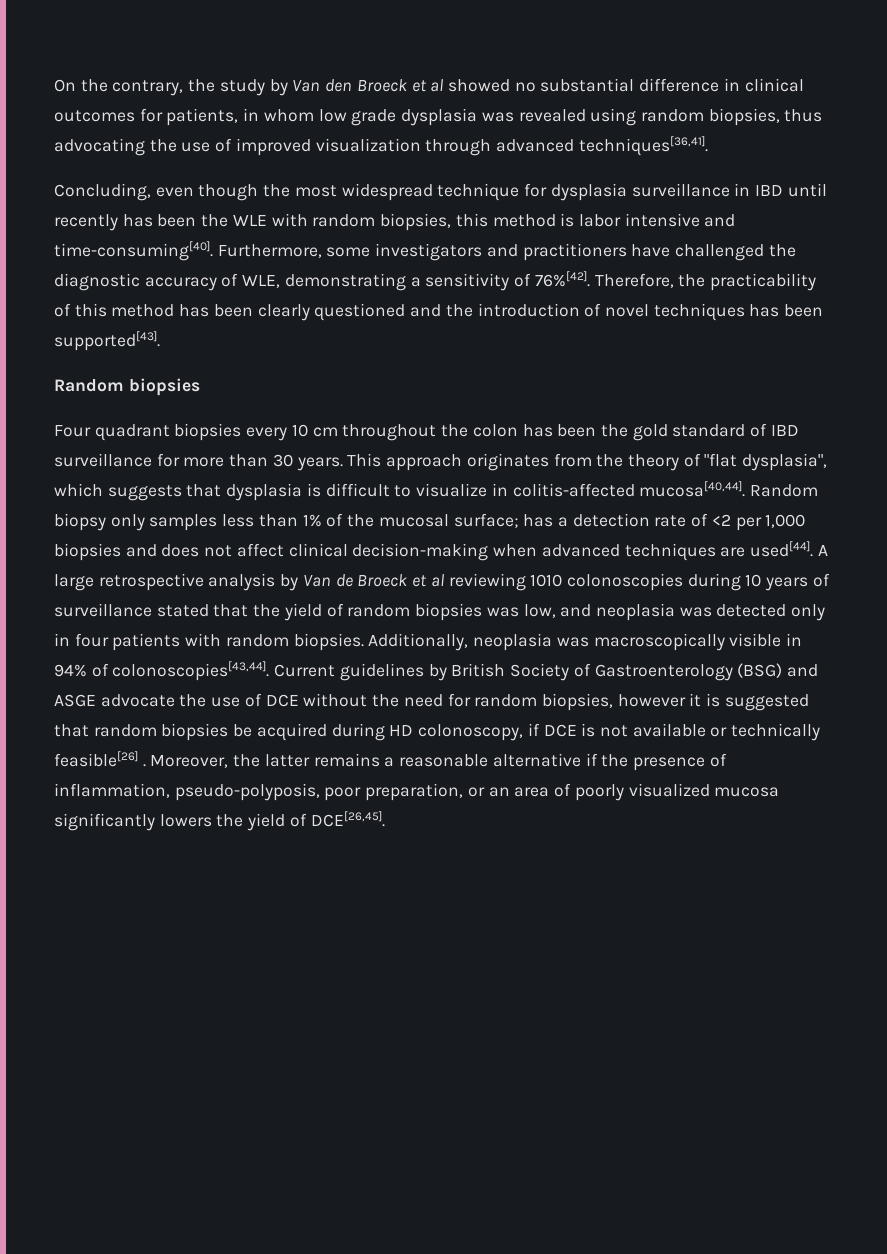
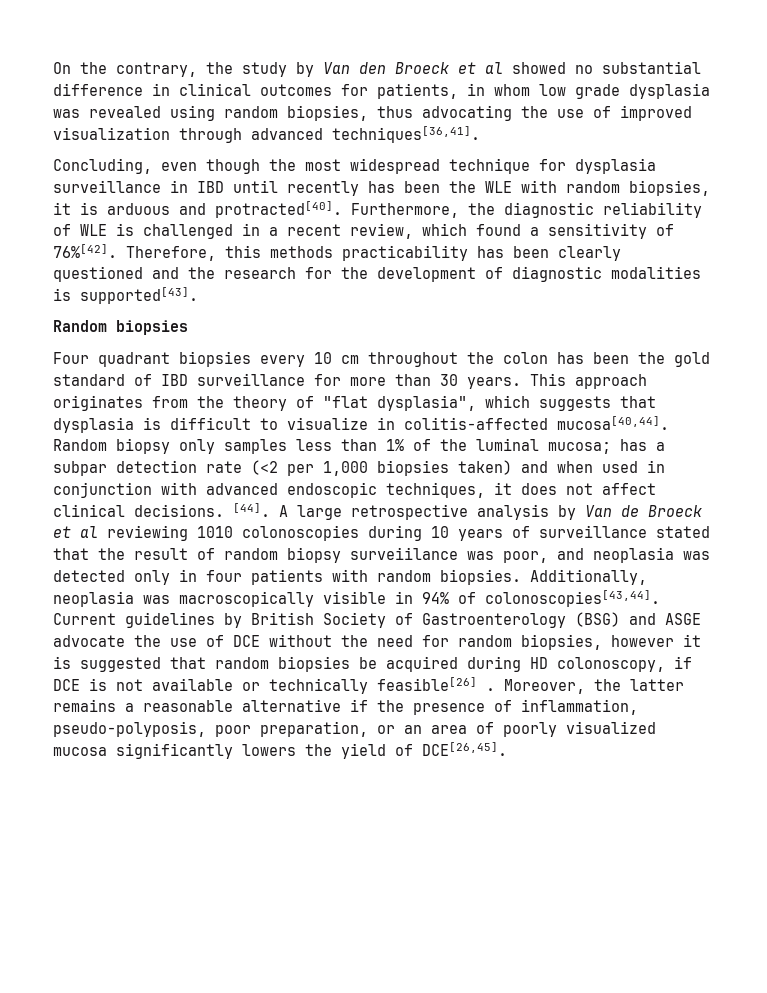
- Concluding, even though the most widespread technique for dysplasia surveillance in IBD until recently has been the WLE with random biopsies, this method is labor intensive and time-consuming[40]. Furthermore, some investigators and practitioners have challenged the diagnostic accuracy of WLE, demonstrating a sensitivity of 76%[42].
+ Concluding, even though the most widespread technique for dysplasia surveillance in IBD until recently has been the WLE with random biopsies, it is arduous and protracted[40]. Furthermore, the diagnostic reliability of WLE is challenged in a recent review, which found a sensitivity of 76%[42].
- Therefore, the practicability of this method has been clearly questioned and the introduction of novel techniques has been supported[43].
+ Therefore, this methods practicability has been clearly questioned and the research for the development of diagnostic modalities is supported[43].
- Random biopsy only samples less than 1% of the mucosal surface; has a detection rate of <2 per 1,000 biopsies and does not affect clinical decision-making when advanced techniques are used[44].
+ Random biopsy only samples less than 1% of the luminal mucosa; has a subpar detection rate (<2 per 1,000 biopsies taken) and when used in conjunction with advanced endoscopic techniques, it does not affect clinical decisions. [44].
- A large retrospective analysis by Van de Broeck et al reviewing 1010 colonoscopies during 10 years of surveillance stated that the yield of random biopsies was low, and neoplasia was detected only in four patients with random biopsies.
+ A large retrospective analysis by Van de Broeck et al reviewing 1010 colonoscopies during 10 years of surveillance stated that the result of random biopsy surveiilance was poor, and neoplasia was detected only in four patients with random biopsies.

